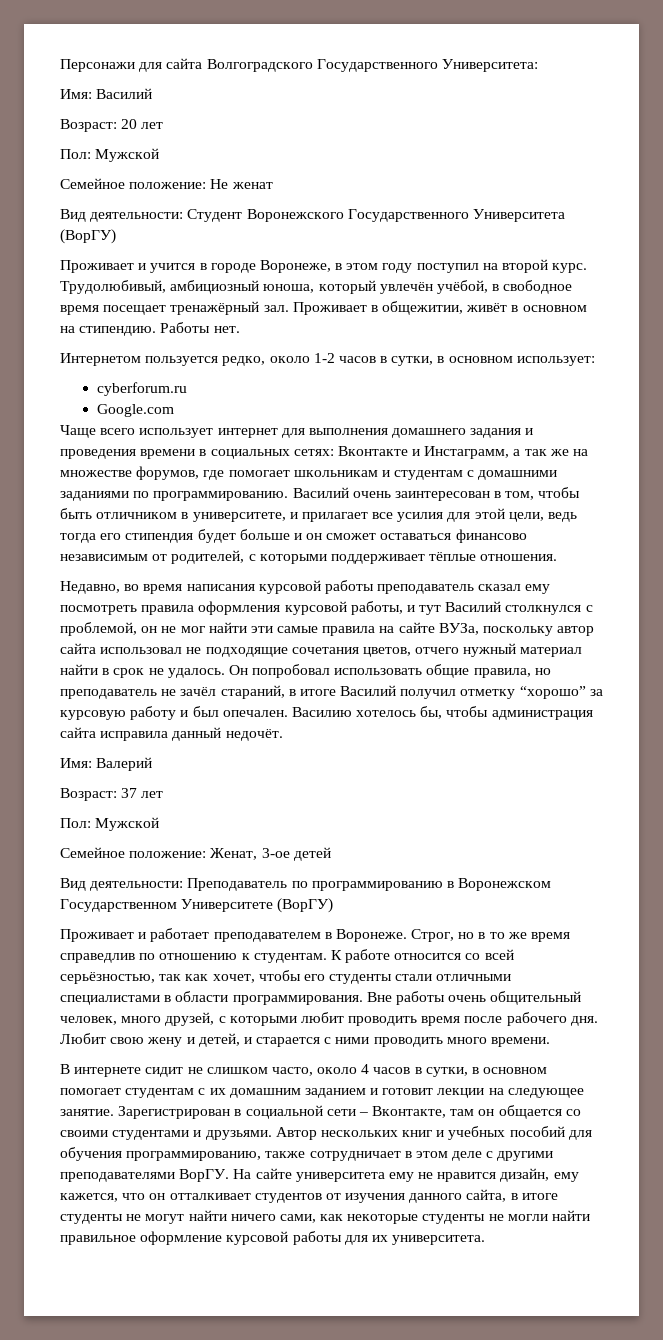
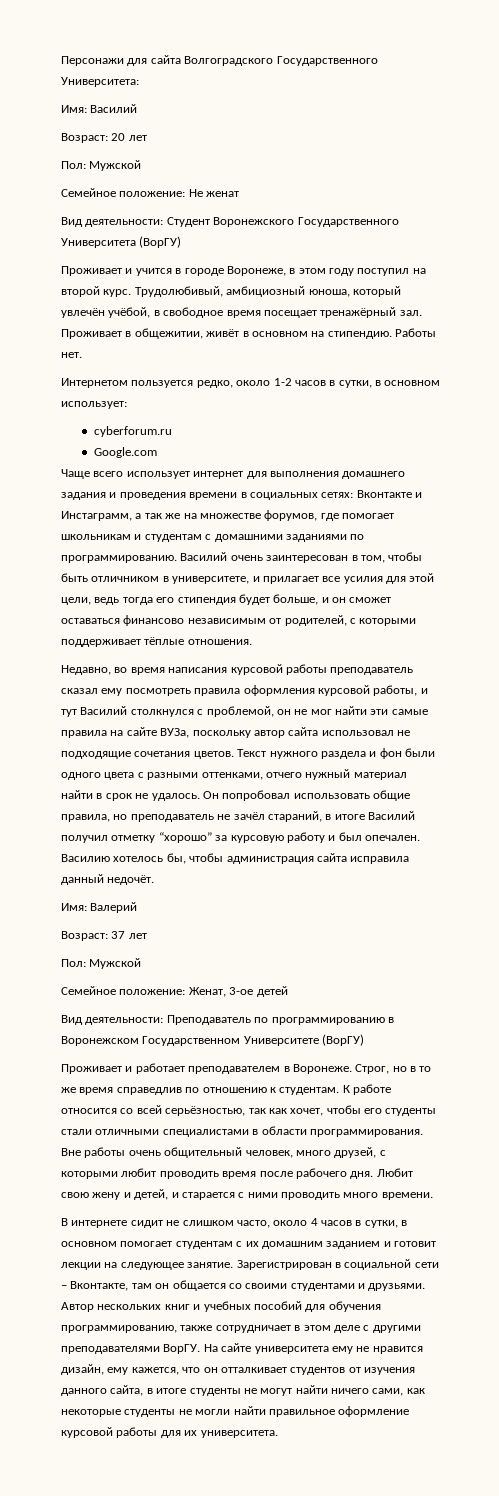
- Василий очень заинтересован в том, чтобы быть отличником в университете, и прилагает все усилия для этой цели, ведь тогда его стипендия будет больше и он сможет оставаться финансово независимым от родителей, с которыми поддерживает тёплые отношения.
+ Василий очень заинтересован в том, чтобы быть отличником в университете, и прилагает все усилия для этой цели, ведь тогда его стипендия будет больше, и он сможет оставаться финансово независимым от родителей, с которыми поддерживает тёплые отношения.
- Недавно, во время написания курсовой работы преподаватель сказал ему посмотреть правила оформления курсовой работы, и тут Василий столкнулся с проблемой, он не мог найти эти самые правила на сайте ВУЗа, поскольку автор сайта использовал не подходящие сочетания цветов, отчего нужный материал найти в срок не удалось.
+ Недавно, во время написания курсовой работы преподаватель сказал ему посмотреть правила оформления курсовой работы, и тут Василий столкнулся с проблемой, он не мог найти эти самые правила на сайте ВУЗа, поскольку автор сайта использовал не подходящие сочетания цветов. Текст нужного раздела и фон были одного цвета с разными оттенками, отчего нужный материал найти в срок не удалось.

